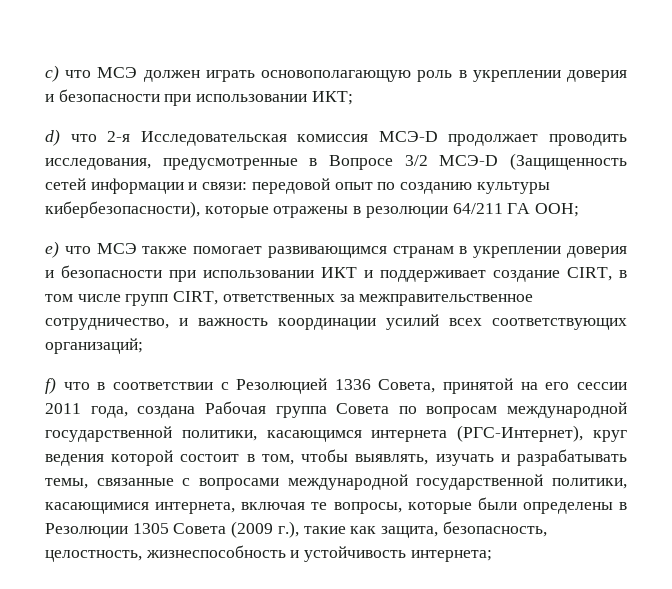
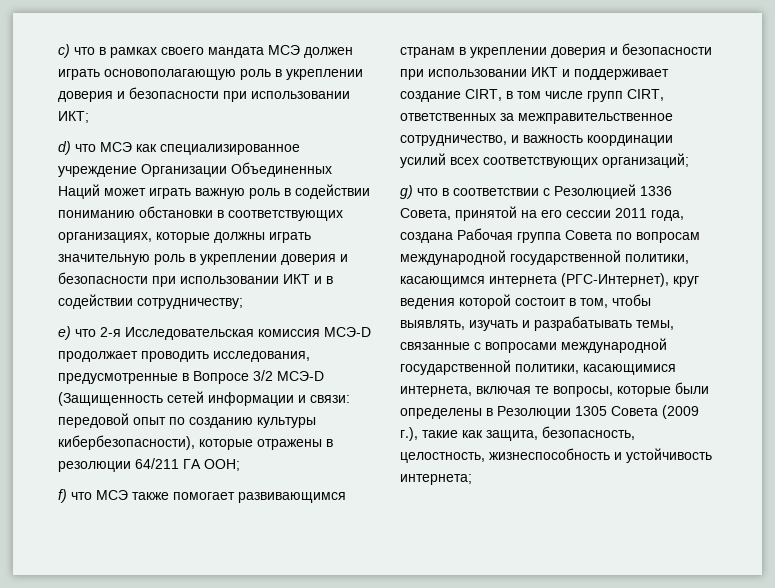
- с) что МСЭ должен играть основополагающую роль в укреплении доверия и безопасности при использовании ИКТ;
+ с) что в рамках своего мандата МСЭ должен играть основополагающую роль в укреплении доверия и безопасности при использовании ИКТ;
- d) что 2-я Исследовательская комиссия МСЭ-D продолжает проводить исследования, предусмотренные в Вопросе 3/2 МСЭ-D (Защищенность сетей информации и связи: передовой опыт по созданию культуры кибербезопасности), которые отражены в резолюции 64/211 ГА ООН;
+ d) что МСЭ как специализированное учреждение Организации Объединенных Наций может играть важную роль в содействии пониманию обстановки в соответствующих организациях, которые должны играть значительную роль в укреплении доверия и безопасности при использовании ИКТ и в содействии сотрудничеству;
+ e) что 2-я Исследовательская комиссия МСЭ-D продолжает проводить исследования, предусмотренные в Вопросе 3/2 МСЭ-D (Защищенность сетей информации и связи: передовой опыт по созданию культуры кибербезопасности), которые отражены в резолюции 64/211 ГА ООН;
- e) что МСЭ также помогает развивающимся странам в укреплении доверия и безопасности при использовании ИКТ и поддерживает создание CIRT, в том числе групп CIRT, ответственных за межправительственное сотрудничество, и важность координации усилий всех соответствующих организаций;
+ f) что МСЭ также помогает развивающимся странам в укреплении доверия и безопасности при использовании ИКТ и поддерживает создание CIRT, в том числе групп CIRT, ответственных за межправительственное сотрудничество, и важность координации усилий всех соответствующих организаций;
- f) что в соответствии с Резолюцией 1336 Совета, принятой на его сессии 2011 года, создана Рабочая группа Совета по вопросам международной государственной политики, касающимся интернета (РГС-Интернет), круг ведения которой состоит в том, чтобы выявлять, изучать и разрабатывать темы, связанные с вопросами международной государственной политики, касающимися интернета, включая те вопросы, которые были определены в Резолюции 1305 Совета (2009 г.), такие как защита, безопасность, целостность, жизнеспособность и устойчивость интернета;
+ g) что в соответствии с Резолюцией 1336 Совета, принятой на его сессии 2011 года, создана Рабочая группа Совета по вопросам международной государственной политики, касающимся интернета (РГС-Интернет), круг ведения которой состоит в том, чтобы выявлять, изучать и разрабатывать темы, связанные с вопросами международной государственной политики, касающимися интернета, включая те вопросы, которые были определены в Резолюции 1305 Совета (2009 г.), такие как защита, безопасность, целостность, жизнеспособность и устойчивость интернета;

